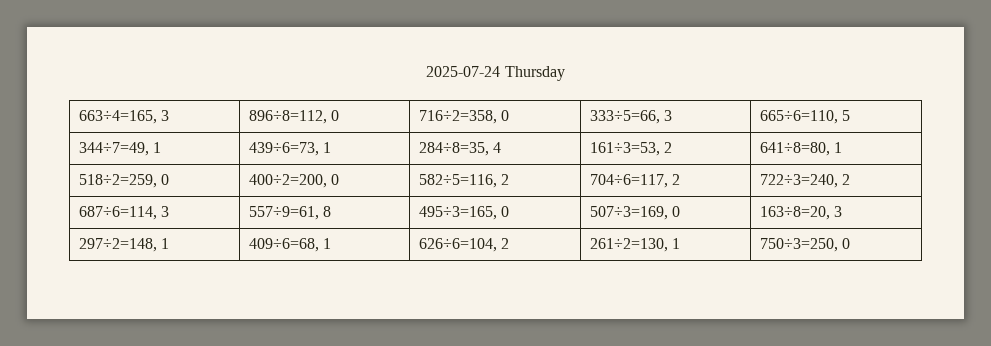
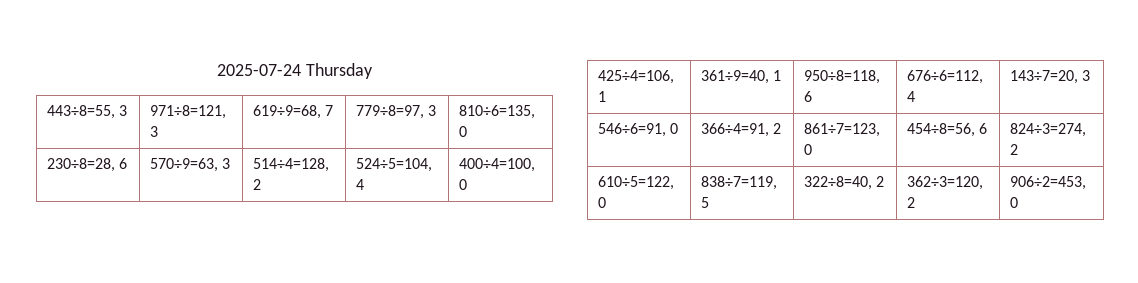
- 663÷4=165, 3 | 896÷8=112, 0 | 716÷2=358, 0 | 333÷5=66, 3 | 665÷6=110, 5
- 344÷7=49, 1 | 439÷6=73, 1 | 284÷8=35, 4 | 161÷3=53, 2 | 641÷8=80, 1
- 518÷2=259, 0 | 400÷2=200, 0 | 582÷5=116, 2 | 704÷6=117, 2 | 722÷3=240, 2
- 687÷6=114, 3 | 557÷9=61, 8 | 495÷3=165, 0 | 507÷3=169, 0 | 163÷8=20, 3
- 297÷2=148, 1 | 409÷6=68, 1 | 626÷6=104, 2 | 261÷2=130, 1 | 750÷3=250, 0
+ 443÷8=55, 3 | 971÷8=121, 3 | 619÷9=68, 7 | 779÷8=97, 3 | 810÷6=135, 0
+ 230÷8=28, 6 | 570÷9=63, 3 | 514÷4=128, 2 | 524÷5=104, 4 | 400÷4=100, 0
+ 425÷4=106, 1 | 361÷9=40, 1 | 950÷8=118, 6 | 676÷6=112, 4 | 143÷7=20, 3
+ 546÷6=91, 0 | 366÷4=91, 2 | 861÷7=123, 0 | 454÷8=56, 6 | 824÷3=274, 2
+ 610÷5=122, 0 | 838÷7=119, 5 | 322÷8=40, 2 | 362÷3=120, 2 | 906÷2=453, 0

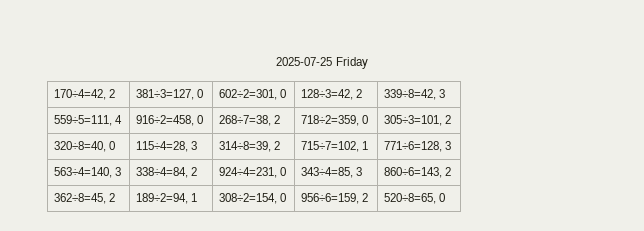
- 2025-07-24 Thursday
- 443÷8=55, 3 | 971÷8=121, 3 | 619÷9=68, 7 | 779÷8=97, 3 | 810÷6=135, 0
- 230÷8=28, 6 | 570÷9=63, 3 | 514÷4=128, 2 | 524÷5=104, 4 | 400÷4=100, 0
- 425÷4=106, 1 | 361÷9=40, 1 | 950÷8=118, 6 | 676÷6=112, 4 | 143÷7=20, 3
- 546÷6=91, 0 | 366÷4=91, 2 | 861÷7=123, 0 | 454÷8=56, 6 | 824÷3=274, 2
- 610÷5=122, 0 | 838÷7=119, 5 | 322÷8=40, 2 | 362÷3=120, 2 | 906÷2=453, 0
+ 2025-07-25 Friday
+ 170÷4=42, 2 | 381÷3=127, 0 | 602÷2=301, 0 | 128÷3=42, 2 | 339÷8=42, 3
+ 559÷5=111, 4 | 916÷2=458, 0 | 268÷7=38, 2 | 718÷2=359, 0 | 305÷3=101, 2
+ 320÷8=40, 0 | 115÷4=28, 3 | 314÷8=39, 2 | 715÷7=102, 1 | 771÷6=128, 3
+ 563÷4=140, 3 | 338÷4=84, 2 | 924÷4=231, 0 | 343÷4=85, 3 | 860÷6=143, 2
+ 362÷8=45, 2 | 189÷2=94, 1 | 308÷2=154, 0 | 956÷6=159, 2 | 520÷8=65, 0

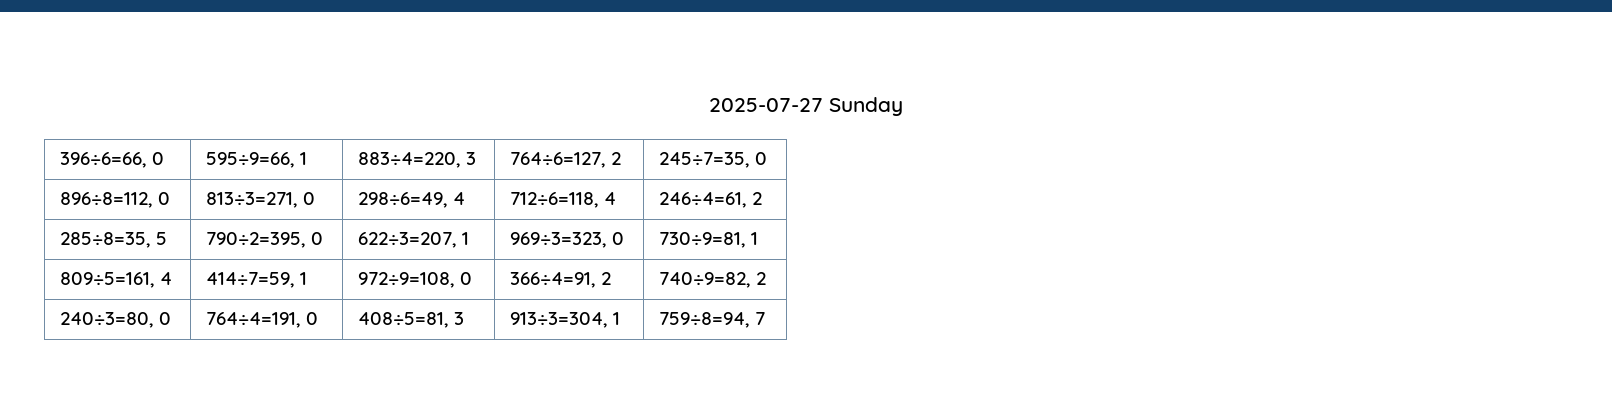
- 2025-07-25 Friday
- 170÷4=42, 2 | 381÷3=127, 0 | 602÷2=301, 0 | 128÷3=42, 2 | 339÷8=42, 3
- 559÷5=111, 4 | 916÷2=458, 0 | 268÷7=38, 2 | 718÷2=359, 0 | 305÷3=101, 2
- 320÷8=40, 0 | 115÷4=28, 3 | 314÷8=39, 2 | 715÷7=102, 1 | 771÷6=128, 3
- 563÷4=140, 3 | 338÷4=84, 2 | 924÷4=231, 0 | 343÷4=85, 3 | 860÷6=143, 2
- 362÷8=45, 2 | 189÷2=94, 1 | 308÷2=154, 0 | 956÷6=159, 2 | 520÷8=65, 0
+ 2025-07-27 Sunday
+ 396÷6=66, 0 | 595÷9=66, 1 | 883÷4=220, 3 | 764÷6=127, 2 | 245÷7=35, 0
+ 896÷8=112, 0 | 813÷3=271, 0 | 298÷6=49, 4 | 712÷6=118, 4 | 246÷4=61, 2
+ 285÷8=35, 5 | 790÷2=395, 0 | 622÷3=207, 1 | 969÷3=323, 0 | 730÷9=81, 1
+ 809÷5=161, 4 | 414÷7=59, 1 | 972÷9=108, 0 | 366÷4=91, 2 | 740÷9=82, 2
+ 240÷3=80, 0 | 764÷4=191, 0 | 408÷5=81, 3 | 913÷3=304, 1 | 759÷8=94, 7

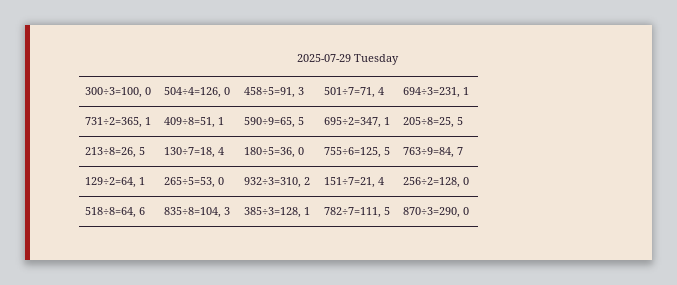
- 2025-07-27 Sunday
- 396÷6=66, 0 | 595÷9=66, 1 | 883÷4=220, 3 | 764÷6=127, 2 | 245÷7=35, 0
- 896÷8=112, 0 | 813÷3=271, 0 | 298÷6=49, 4 | 712÷6=118, 4 | 246÷4=61, 2
- 285÷8=35, 5 | 790÷2=395, 0 | 622÷3=207, 1 | 969÷3=323, 0 | 730÷9=81, 1
- 809÷5=161, 4 | 414÷7=59, 1 | 972÷9=108, 0 | 366÷4=91, 2 | 740÷9=82, 2
- 240÷3=80, 0 | 764÷4=191, 0 | 408÷5=81, 3 | 913÷3=304, 1 | 759÷8=94, 7
+ 2025-07-29 Tuesday
+ 300÷3=100, 0 | 504÷4=126, 0 | 458÷5=91, 3 | 501÷7=71, 4 | 694÷3=231, 1
+ 731÷2=365, 1 | 409÷8=51, 1 | 590÷9=65, 5 | 695÷2=347, 1 | 205÷8=25, 5
+ 213÷8=26, 5 | 130÷7=18, 4 | 180÷5=36, 0 | 755÷6=125, 5 | 763÷9=84, 7
+ 129÷2=64, 1 | 265÷5=53, 0 | 932÷3=310, 2 | 151÷7=21, 4 | 256÷2=128, 0
+ 518÷8=64, 6 | 835÷8=104, 3 | 385÷3=128, 1 | 782÷7=111, 5 | 870÷3=290, 0

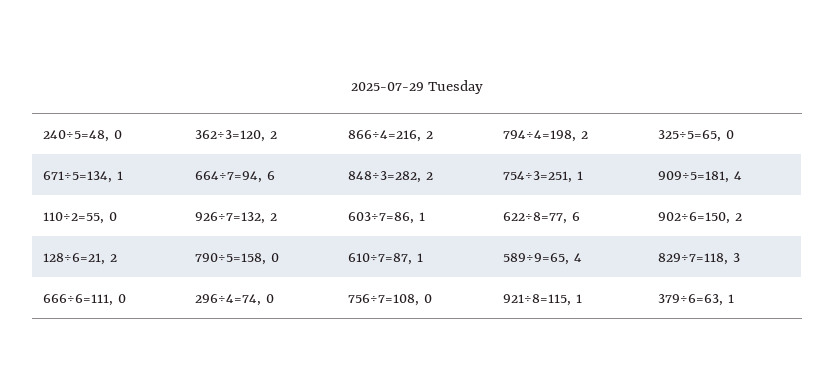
- 300÷3=100, 0 | 504÷4=126, 0 | 458÷5=91, 3 | 501÷7=71, 4 | 694÷3=231, 1
- 731÷2=365, 1 | 409÷8=51, 1 | 590÷9=65, 5 | 695÷2=347, 1 | 205÷8=25, 5
- 213÷8=26, 5 | 130÷7=18, 4 | 180÷5=36, 0 | 755÷6=125, 5 | 763÷9=84, 7
- 129÷2=64, 1 | 265÷5=53, 0 | 932÷3=310, 2 | 151÷7=21, 4 | 256÷2=128, 0
- 518÷8=64, 6 | 835÷8=104, 3 | 385÷3=128, 1 | 782÷7=111, 5 | 870÷3=290, 0
+ 240÷5=48, 0 | 362÷3=120, 2 | 866÷4=216, 2 | 794÷4=198, 2 | 325÷5=65, 0
+ 671÷5=134, 1 | 664÷7=94, 6 | 848÷3=282, 2 | 754÷3=251, 1 | 909÷5=181, 4
+ 110÷2=55, 0 | 926÷7=132, 2 | 603÷7=86, 1 | 622÷8=77, 6 | 902÷6=150, 2
+ 128÷6=21, 2 | 790÷5=158, 0 | 610÷7=87, 1 | 589÷9=65, 4 | 829÷7=118, 3
+ 666÷6=111, 0 | 296÷4=74, 0 | 756÷7=108, 0 | 921÷8=115, 1 | 379÷6=63, 1

